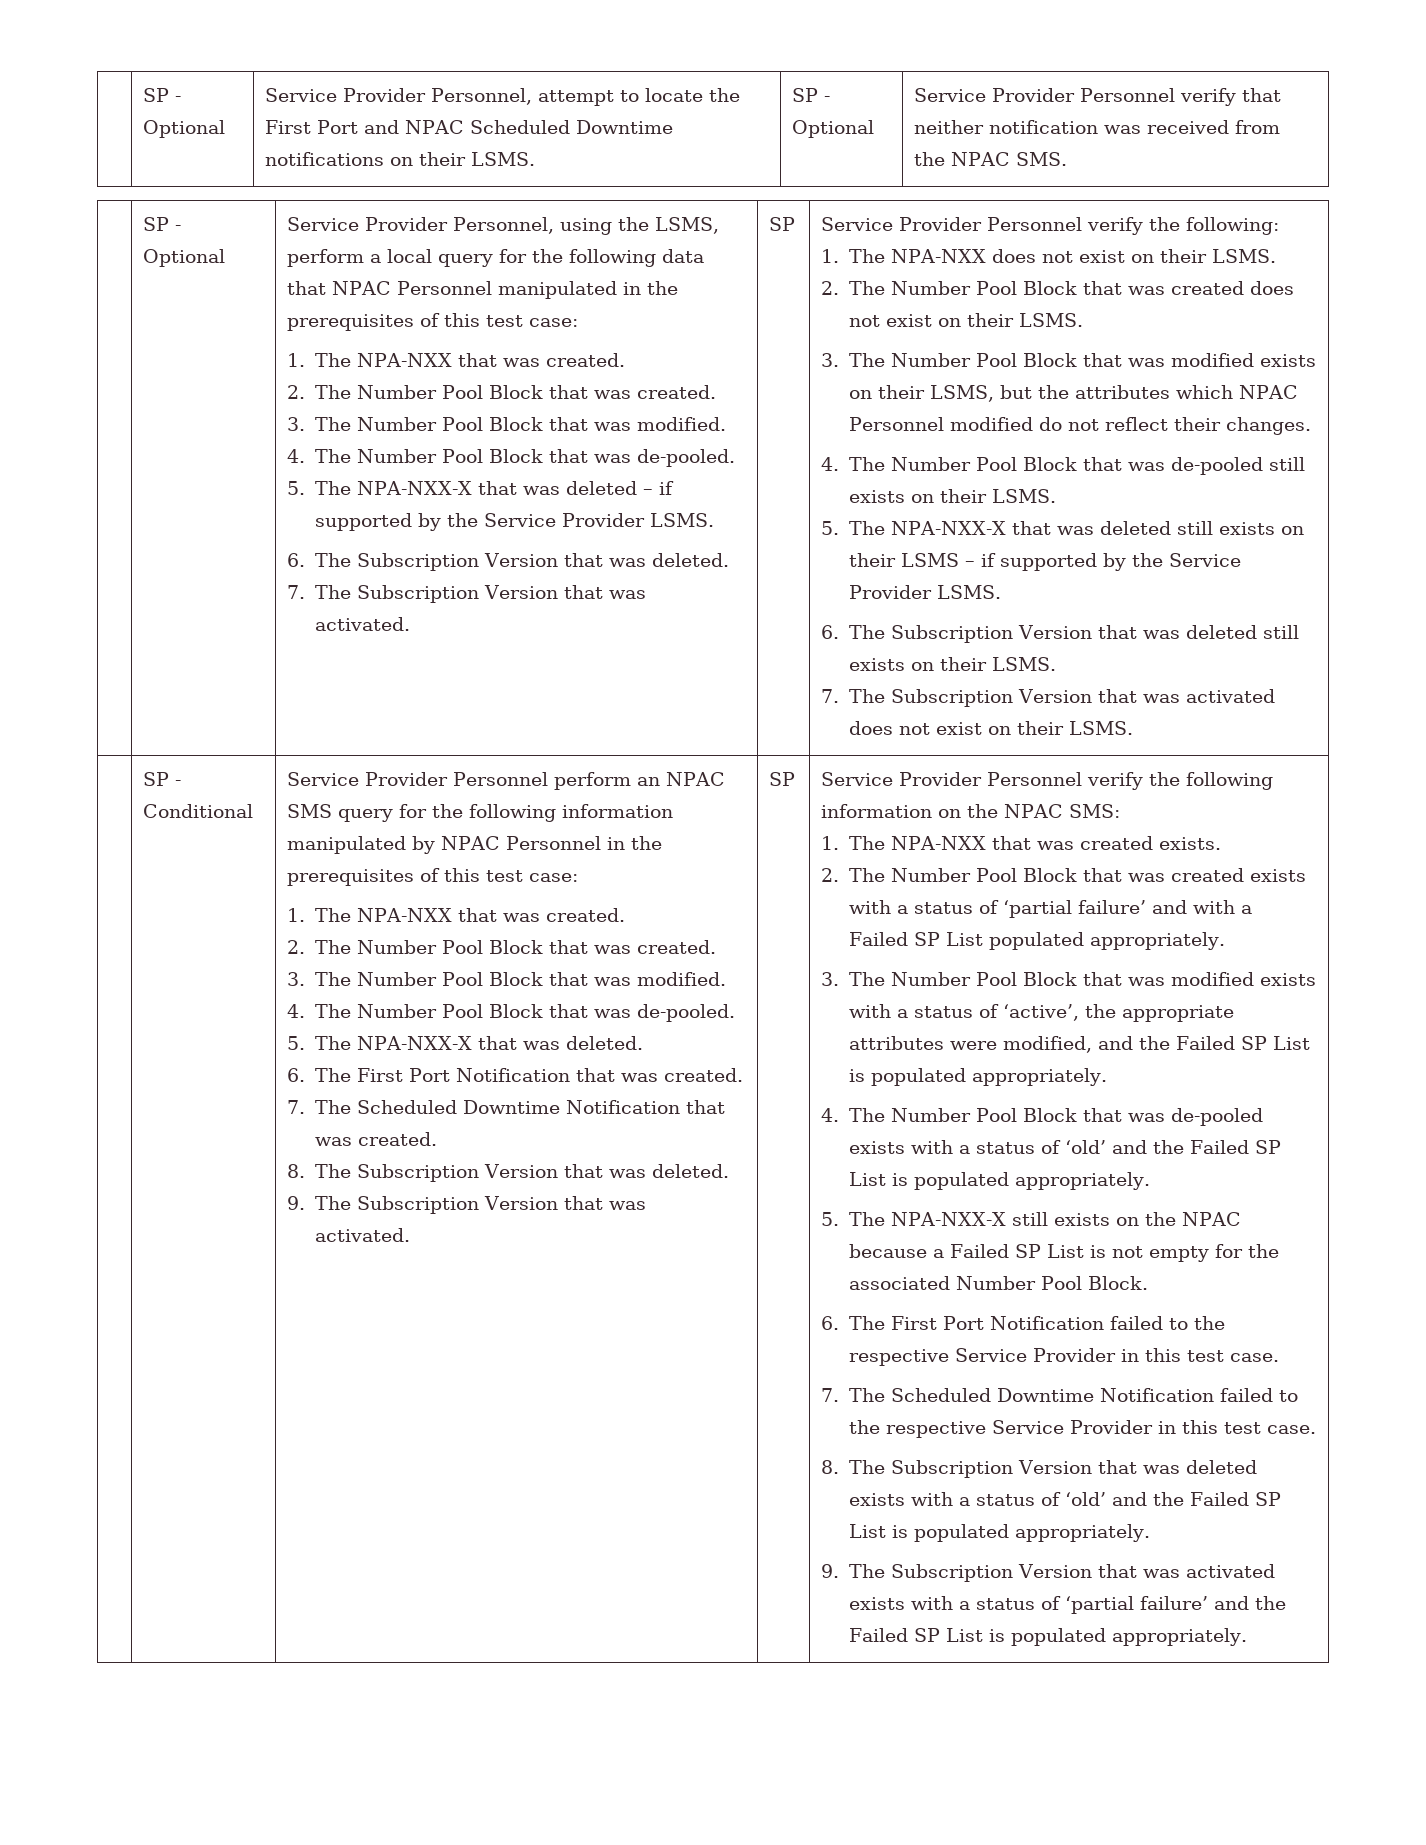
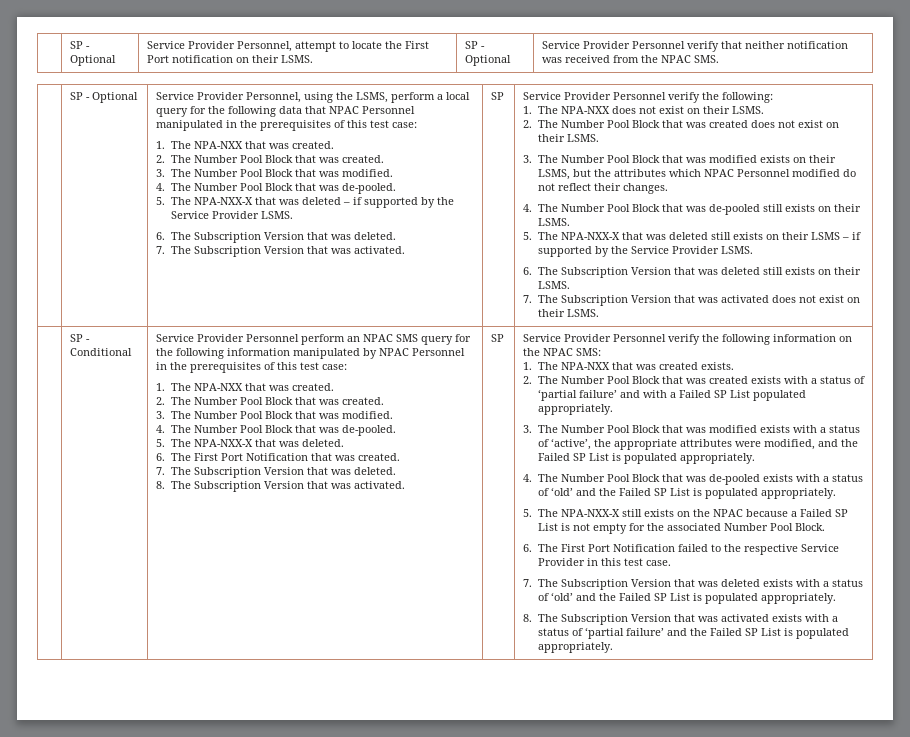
- | SP - Optional | Service Provider Personnel, attempt to locate the First Port and NPAC Scheduled Downtime notifications on their LSMS. | SP - Optional | Service Provider Personnel verify that neither notification was received from the NPAC SMS.
+ | SP - Optional | Service Provider Personnel, attempt to locate the First Port notification on their LSMS. | SP - Optional | Service Provider Personnel verify that neither notification was received from the NPAC SMS.
- 7. The Scheduled Downtime Notification that was created.
- 8. The Subscription Version that was deleted.
- 9. The Subscription Version that was activated.
+ 7. The Subscription Version that was deleted.
+ 8. The Subscription Version that was activated.
- 7. The Scheduled Downtime Notification failed to the respective Service Provider in this test case.
- 8. The Subscription Version that was deleted exists with a status of ‘old’ and the Failed SP List is populated appropriately.
+ 7. The Subscription Version that was deleted exists with a status of ‘old’ and the Failed SP List is populated appropriately.
- 9. The Subscription Version that was activated exists with a status of ‘partial failure’ and the Failed SP List is populated appropriately.
+ 8. The Subscription Version that was activated exists with a status of ‘partial failure’ and the Failed SP List is populated appropriately.

